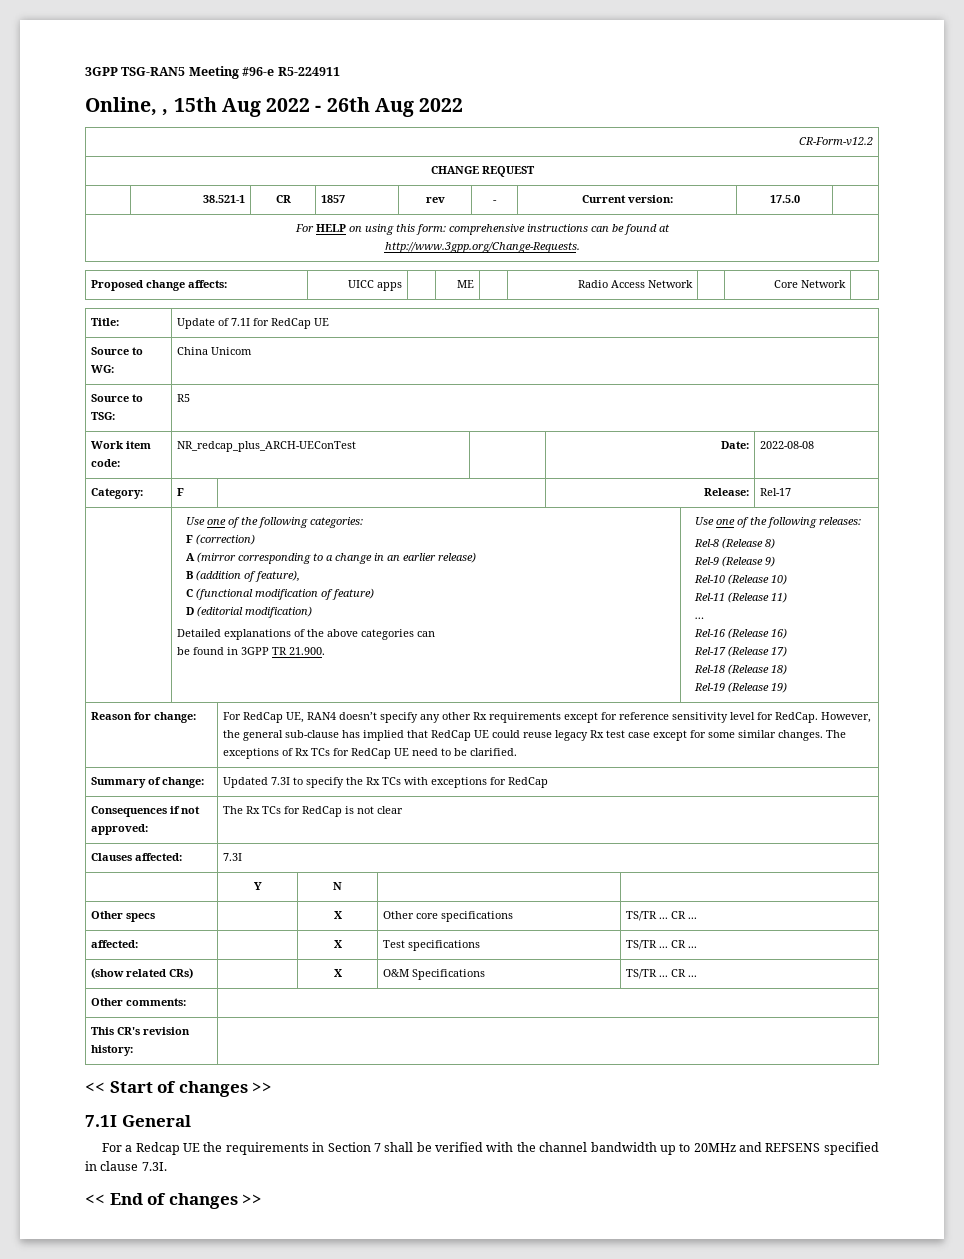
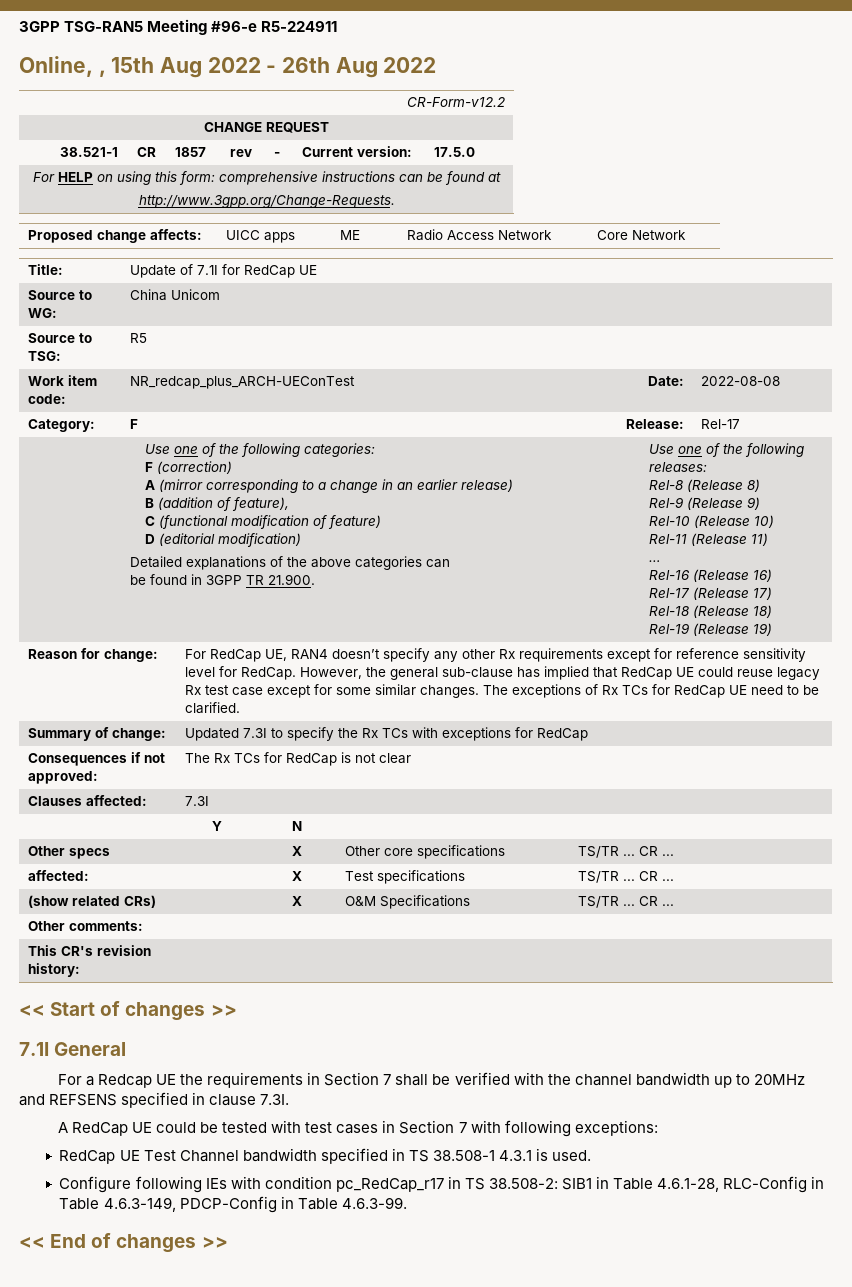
+ A RedCap UE could be tested with test cases in Section 7 with following exceptions:
+ RedCap UE Test Channel bandwidth specified in TS 38.508-1 4.3.1 is used.
+ Configure following IEs with condition pc_RedCap_r17 in TS 38.508-2: SIB1 in Table 4.6.1-28, RLC-Config in Table 4.6.3-149, PDCP-Config in Table 4.6.3-99.

